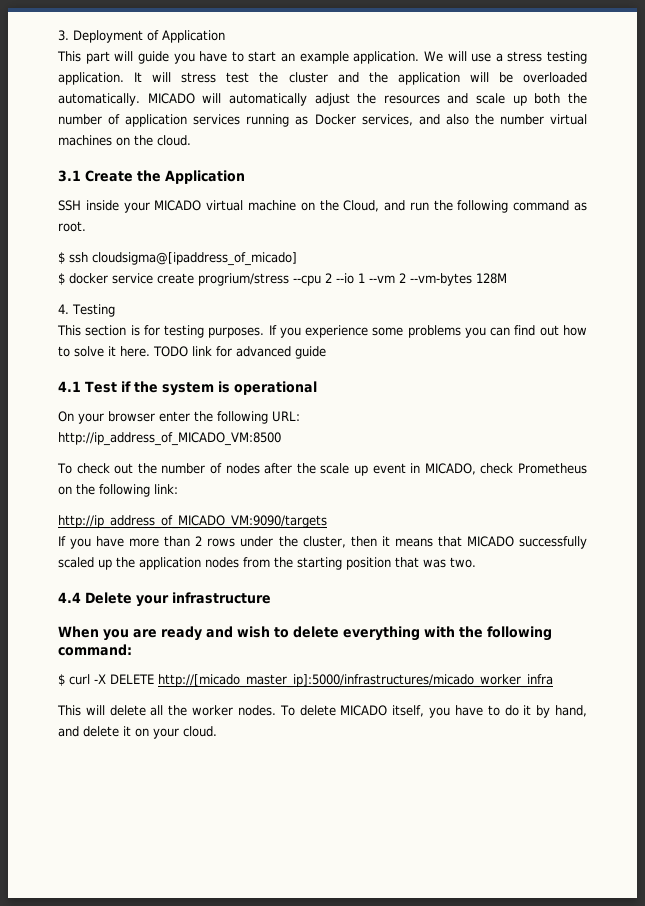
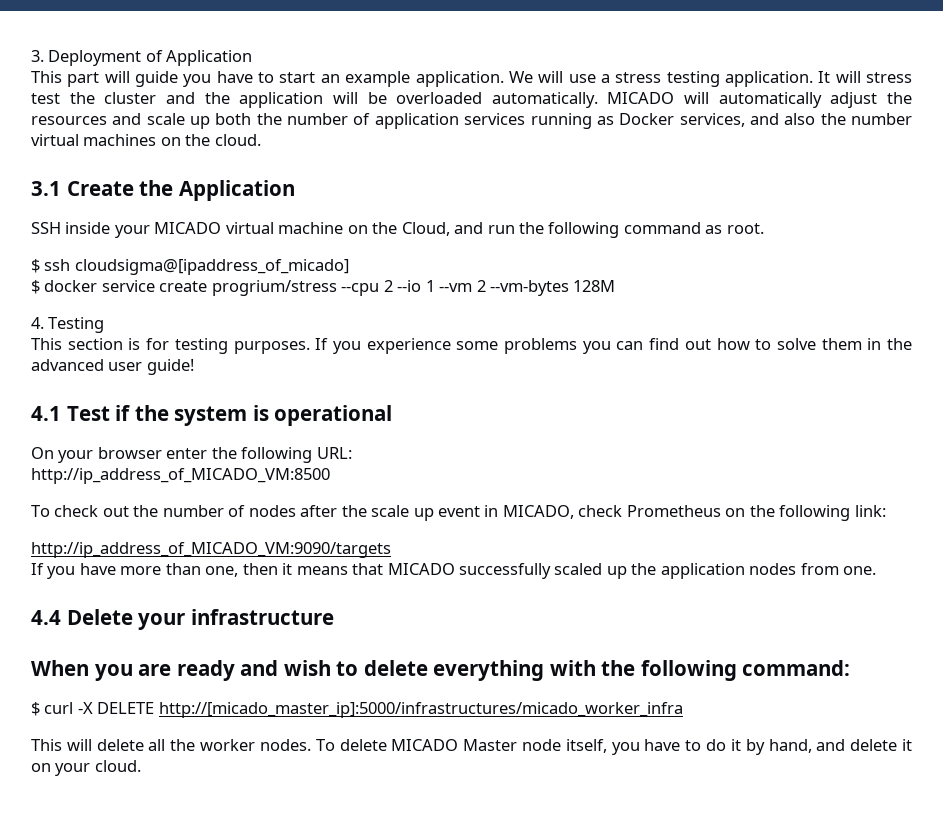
- If you experience some problems you can find out how to solve it here. TODO link for advanced guide
+ If you experience some problems you can find out how to solve them in the advanced user guide!
- If you have more than 2 rows under the cluster, then it means that MICADO successfully scaled up the application nodes from the starting position that was two.
+ If you have more than one, then it means that MICADO successfully scaled up the application nodes from one.
- To delete MICADO itself, you have to do it by hand, and delete it on your cloud.
+ To delete MICADO Master node itself, you have to do it by hand, and delete it on your cloud.

